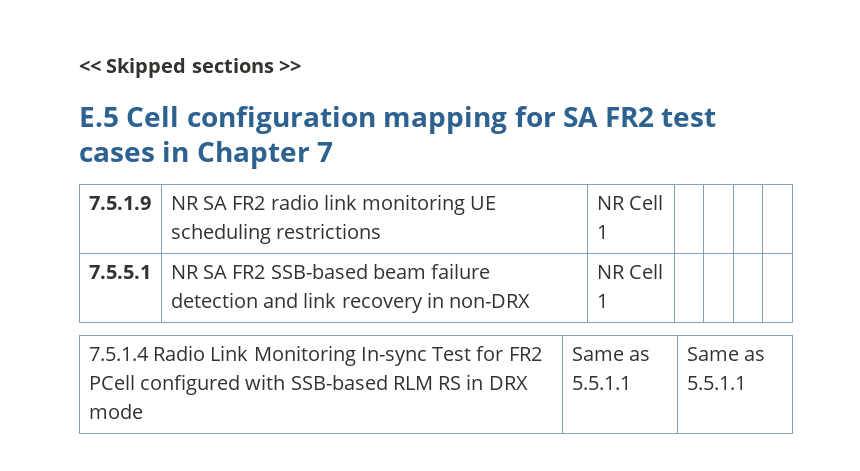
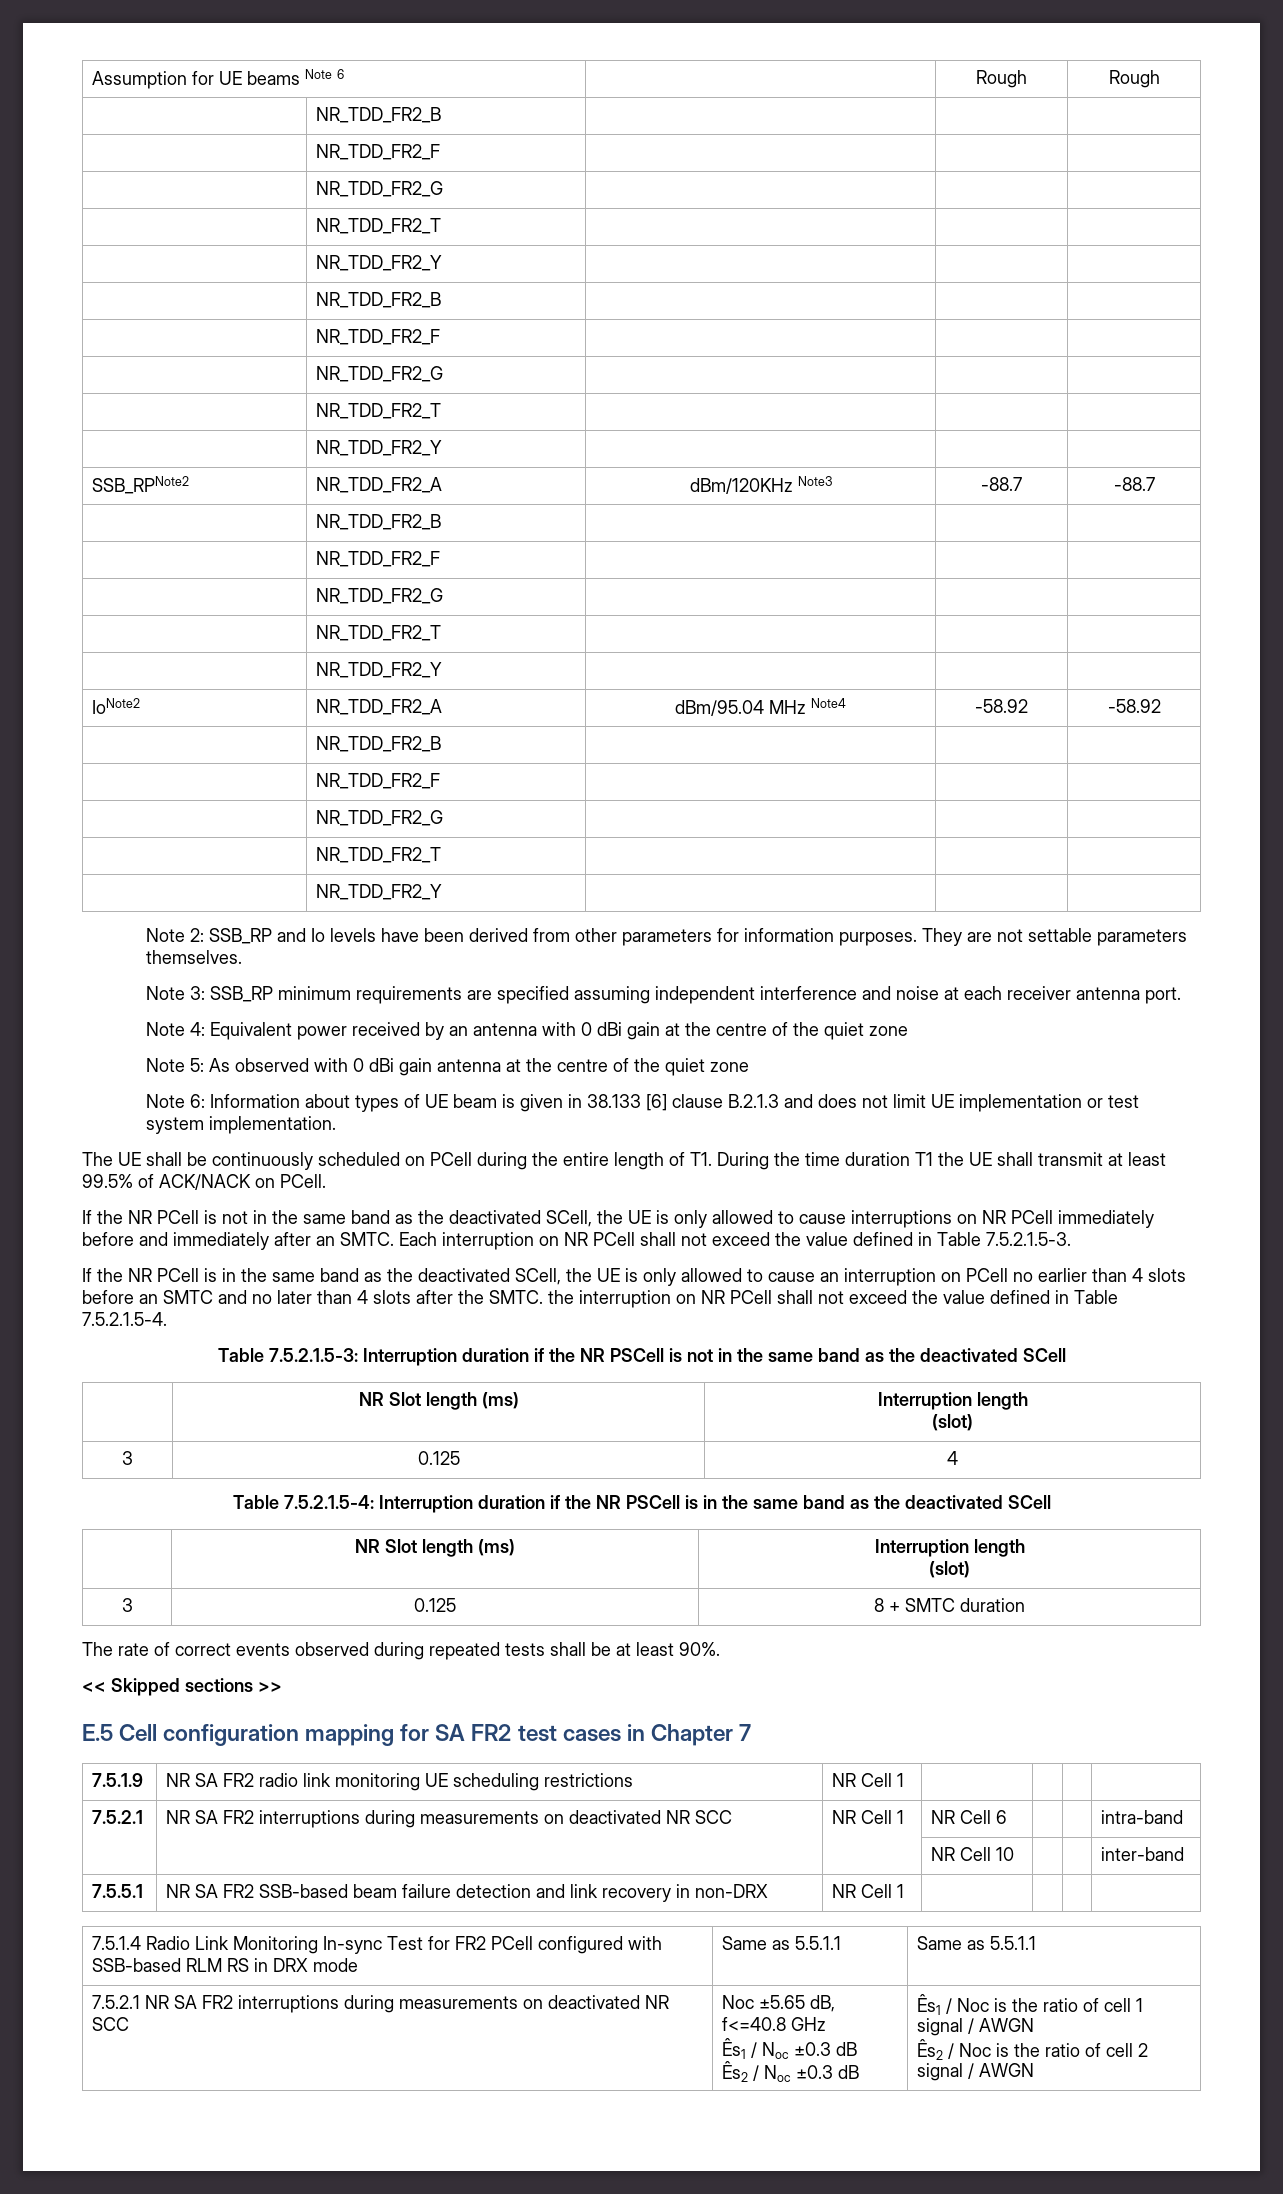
+ Assumption for UE beams Note 6 | | Rough | Rough
+ | NR_TDD_FR2_B | | |
+ | NR_TDD_FR2_F | | |
+ | NR_TDD_FR2_G | | |
+ | NR_TDD_FR2_T | | |
+ | NR_TDD_FR2_Y | | |
+ | NR_TDD_FR2_B | | |
+ | NR_TDD_FR2_F | | |
+ | NR_TDD_FR2_G | | |
+ | NR_TDD_FR2_T | | |
+ | NR_TDD_FR2_Y | | |
+ SSB_RPNote2 | NR_TDD_FR2_A | dBm/120KHz Note3 | -88.7 | -88.7
+ | NR_TDD_FR2_B | | |
+ | NR_TDD_FR2_F | | |
+ | NR_TDD_FR2_G | | |
+ | NR_TDD_FR2_T | | |
+ | NR_TDD_FR2_Y | | |
+ IoNote2 | NR_TDD_FR2_A | dBm/95.04 MHz Note4 | -58.92 | -58.92
+ | NR_TDD_FR2_B | | |
+ | NR_TDD_FR2_F | | |
+ | NR_TDD_FR2_G | | |
+ | NR_TDD_FR2_T | | |
+ | NR_TDD_FR2_Y | | |
+ Note 2: SSB_RP and Io levels have been derived from other parameters for information purposes. They are not settable parameters themselves.
+ Note 3: SSB_RP minimum requirements are specified assuming independent interference and noise at each receiver antenna port.
+ Note 4: Equivalent power received by an antenna with 0 dBi gain at the centre of the quiet zone
+ Note 5: As observed with 0 dBi gain antenna at the centre of the quiet zone
+ Note 6: Information about types of UE beam is given in 38.133 [6] clause B.2.1.3 and does not limit UE implementation or test system implementation.
+ The UE shall be continuously scheduled on PCell during the entire length of T1. During the time duration T1 the UE shall transmit at least 99.5% of ACK/NACK on PCell.
+ If the NR PCell is not in the same band as the deactivated SCell, the UE is only allowed to cause interruptions on NR PCell immediately before and immediately after an SMTC. Each interruption on NR PCell shall not exceed the value defined in Table 7.5.2.1.5-3.
+ If the NR PCell is in the same band as the deactivated SCell, the UE is only allowed to cause an interruption on PCell no earlier than 4 slots before an SMTC and no later than 4 slots after the SMTC. the interruption on NR PCell shall not exceed the value defined in Table 7.5.2.1.5-4.
+ Table 7.5.2.1.5-3: Interruption duration if the NR PSCell is not in the same band as the deactivated SCell
+ | NR Slot length (ms) | Interruption length
+ (slot)
+ 3 | 0.125 | 4
+ Table 7.5.2.1.5-4: Interruption duration if the NR PSCell is in the same band as the deactivated SCell
+ | NR Slot length (ms) | Interruption length
+ (slot)
+ 3 | 0.125 | 8 + SMTC duration
+ The rate of correct events observed during repeated tests shall be at least 90%.
+ 7.5.2.1 | NR SA FR2 interruptions during measurements on deactivated NR SCC | NR Cell 1 | NR Cell 6 | | | intra-band
+ | | | NR Cell 10 | | | inter-band
+ 7.5.2.1 NR SA FR2 interruptions during measurements on deactivated NR SCC | Noc ±5.65 dB, f<=40.8 GHz
+ Ês1 / Noc ±0.3 dB
+ Ês2 / Noc ±0.3 dB | Ês1 / Noc is the ratio of cell 1 signal / AWGN
+ Ês2 / Noc is the ratio of cell 2 signal / AWGN

